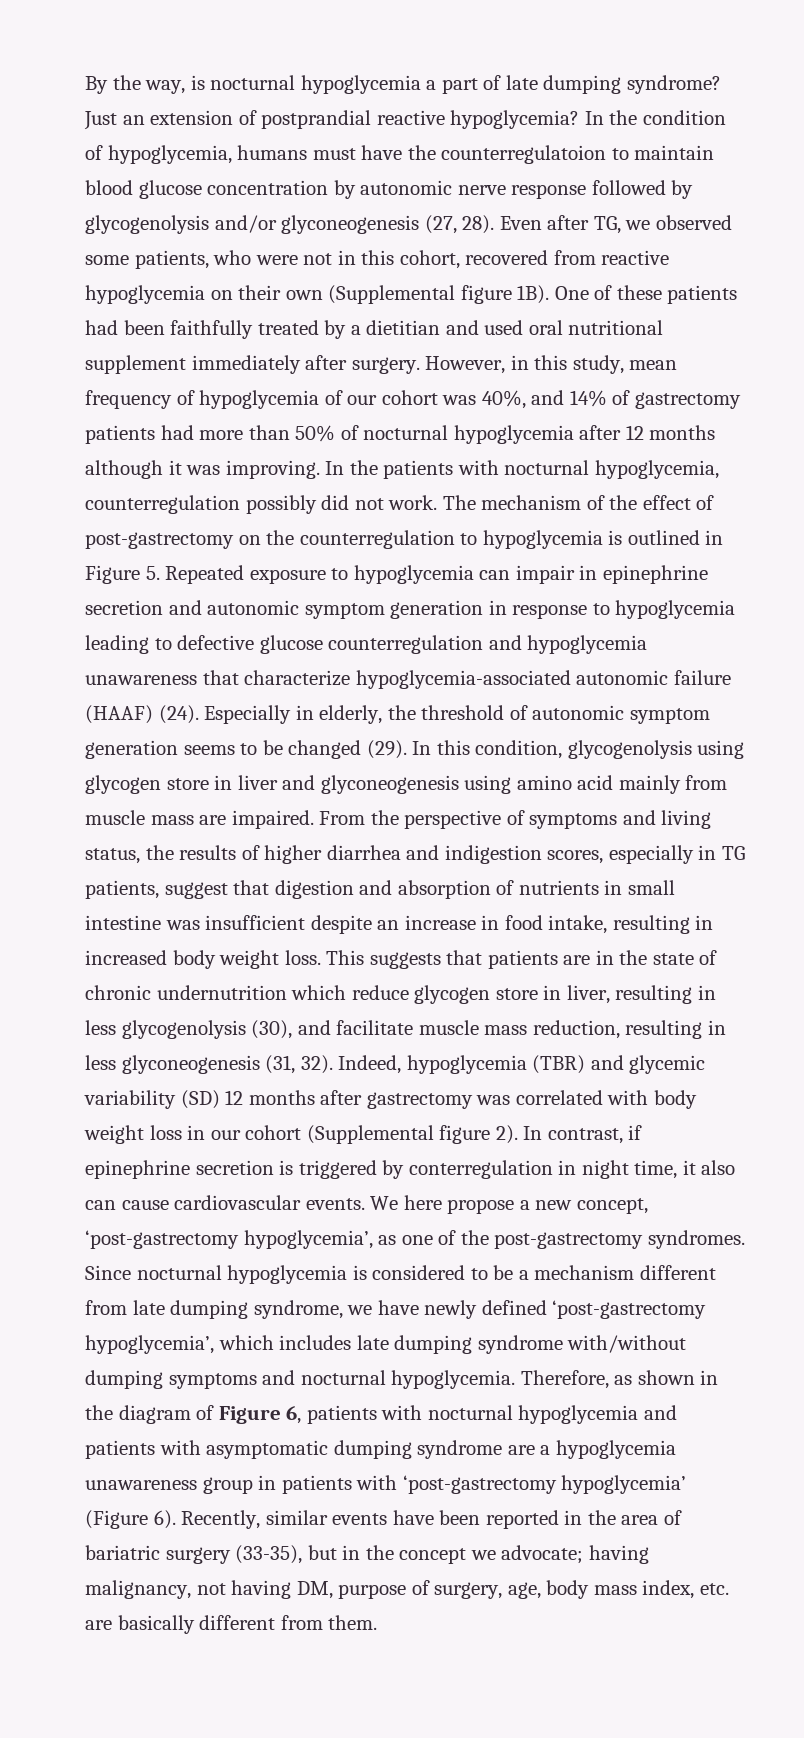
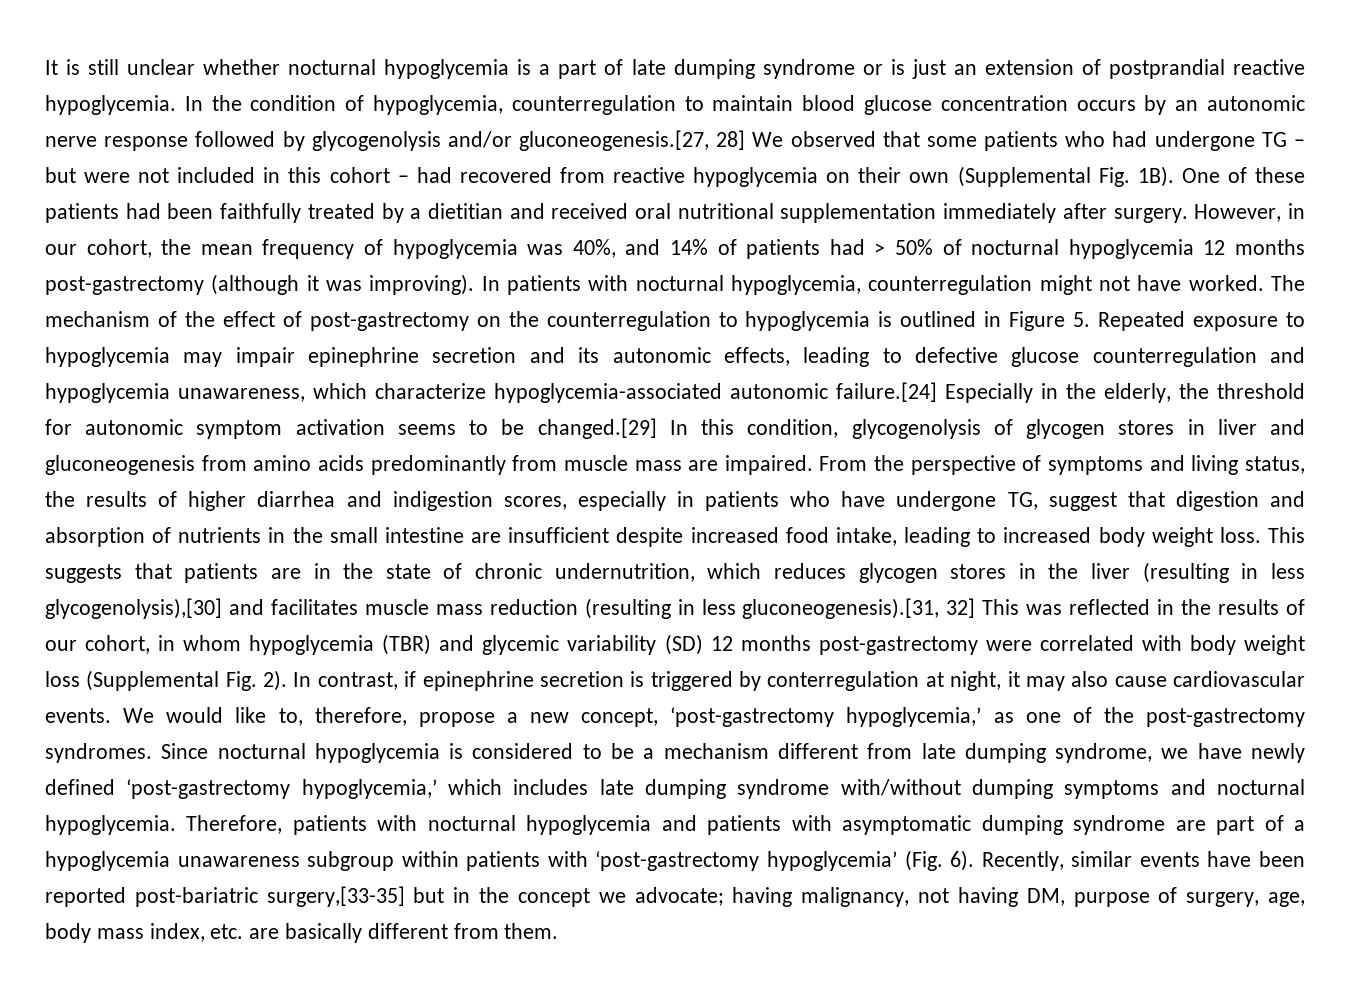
- By the way, is nocturnal hypoglycemia a part of late dumping syndrome? Just an extension of postprandial reactive hypoglycemia?
+ It is still unclear whether nocturnal hypoglycemia is a part of late dumping syndrome or is just an extension of postprandial reactive hypoglycemia.
- In the condition of hypoglycemia, humans must have the counterregulatoion to maintain blood glucose concentration by autonomic nerve response followed by glycogenolysis and/or glyconeogenesis (27, 28). Even after TG, we observed some patients, who were not in this cohort, recovered from reactive hypoglycemia on their own (Supplemental figure 1B).
+ In the condition of hypoglycemia, counterregulation to maintain blood glucose concentration occurs by an autonomic nerve response followed by glycogenolysis and/or gluconeogenesis.[27, 28] We observed that some patients who had undergone TG – but were not included in this cohort – had recovered from reactive hypoglycemia on their own (Supplemental Fig. 1B).
- One of these patients had been faithfully treated by a dietitian and used oral nutritional supplement immediately after surgery.
+ One of these patients had been faithfully treated by a dietitian and received oral nutritional supplementation immediately after surgery.
- However, in this study, mean frequency of hypoglycemia of our cohort was 40%, and 14% of gastrectomy patients had more than 50% of nocturnal hypoglycemia after 12 months although it was improving. In the patients with nocturnal hypoglycemia, counterregulation possibly did not work.
+ However, in our cohort, the mean frequency of hypoglycemia was 40%, and 14% of patients had > 50% of nocturnal hypoglycemia 12 months post-gastrectomy (although it was improving). In patients with nocturnal hypoglycemia, counterregulation might not have worked.
- The mechanism of the effect of post-gastrectomy on the counterregulation to hypoglycemia is outlined in Figure 5. Repeated exposure to hypoglycemia can impair in epinephrine secretion and autonomic symptom generation in response to hypoglycemia leading to defective glucose counterregulation and hypoglycemia unawareness that characterize hypoglycemia-associated autonomic failure (HAAF) (24). Especially in elderly, the threshold of autonomic symptom generation seems to be changed (29). In this condition, glycogenolysis using glycogen store in liver and glyconeogenesis using amino acid mainly from muscle mass are impaired.
+ The mechanism of the effect of post-gastrectomy on the counterregulation to hypoglycemia is outlined in Figure 5. Repeated exposure to hypoglycemia may impair epinephrine secretion and its autonomic effects, leading to defective glucose counterregulation and hypoglycemia unawareness, which characterize hypoglycemia-associated autonomic failure.[24] Especially in the elderly, the threshold for autonomic symptom activation seems to be changed.[29] In this condition, glycogenolysis of glycogen stores in liver and gluconeogenesis from amino acids predominantly from muscle mass are impaired.
- From the perspective of symptoms and living status, the results of higher diarrhea and indigestion scores, especially in TG patients, suggest that digestion and absorption of nutrients in small intestine was insufficient despite an increase in food intake, resulting in increased body weight loss.
+ From the perspective of symptoms and living status, the results of higher diarrhea and indigestion scores, especially in patients who have undergone TG, suggest that digestion and absorption of nutrients in the small intestine are insufficient despite increased food intake, leading to increased body weight loss.
- This suggests that patients are in the state of chronic undernutrition which reduce glycogen store in liver, resulting in less glycogenolysis (30), and facilitate muscle mass reduction, resulting in less glyconeogenesis (31, 32). Indeed, hypoglycemia (TBR) and glycemic variability (SD) 12 months after gastrectomy was correlated with body weight loss in our cohort (Supplemental figure 2).
+ This suggests that patients are in the state of chronic undernutrition, which reduces glycogen stores in the liver (resulting in less glycogenolysis),[30] and facilitates muscle mass reduction (resulting in less gluconeogenesis).[31, 32] This was reflected in the results of our cohort, in whom hypoglycemia (TBR) and glycemic variability (SD) 12 months post-gastrectomy were correlated with body weight loss (Supplemental Fig. 2).
- In contrast, if epinephrine secretion is triggered by conterregulation in night time, it also can cause cardiovascular events. We here propose a new concept, ‘post-gastrectomy hypoglycemia’, as one of the post-gastrectomy syndromes.
+ In contrast, if epinephrine secretion is triggered by conterregulation at night, it may also cause cardiovascular events. We would like to, therefore, propose a new concept, ‘post-gastrectomy hypoglycemia,’ as one of the post-gastrectomy syndromes.
- Since nocturnal hypoglycemia is considered to be a mechanism different from late dumping syndrome, we have newly defined ‘post-gastrectomy hypoglycemia’, which includes late dumping syndrome with/without dumping symptoms and nocturnal hypoglycemia.
+ Since nocturnal hypoglycemia is considered to be a mechanism different from late dumping syndrome, we have newly defined ‘post-gastrectomy hypoglycemia,’ which includes late dumping syndrome with/without dumping symptoms and nocturnal hypoglycemia.
- Therefore, as shown in the diagram of Figure 6, patients with nocturnal hypoglycemia and patients with asymptomatic dumping syndrome are a hypoglycemia unawareness group in patients with ‘post-gastrectomy hypoglycemia’ (Figure 6).
+ Therefore, patients with nocturnal hypoglycemia and patients with asymptomatic dumping syndrome are part of a hypoglycemia unawareness subgroup within patients with ‘post-gastrectomy hypoglycemia’ (Fig. 6).
- Recently, similar events have been reported in the area of bariatric surgery (33-35), but in the concept we advocate; having malignancy, not having DM, purpose of surgery, age, body mass index, etc. are basically different from them.
+ Recently, similar events have been reported post-bariatric surgery,[33-35] but in the concept we advocate; having malignancy, not having DM, purpose of surgery, age, body mass index, etc. are basically different from them.

